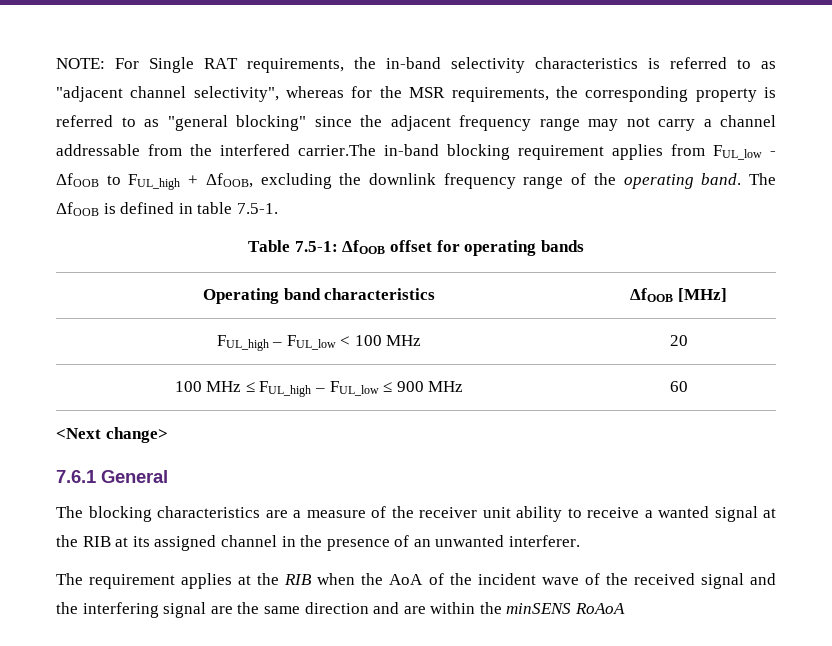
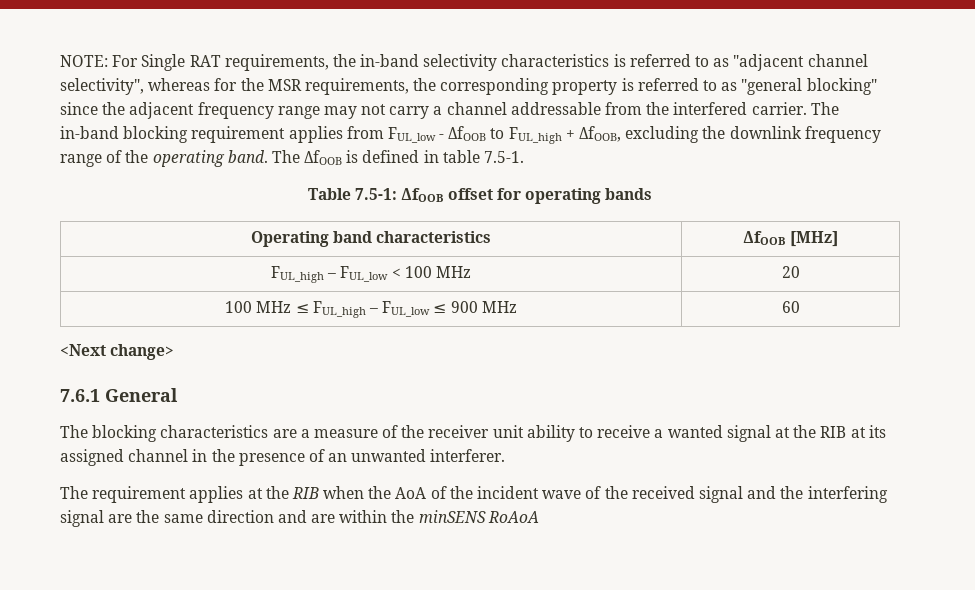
- For Single RAT requirements, the in-band selectivity characteristics is referred to as "adjacent channel selectivity", whereas for the MSR requirements, the corresponding property is referred to as "general blocking" since the adjacent frequency range may not carry a channel addressable from the interfered carrier.The in-band blocking requirement applies from FUL_low - ΔfOOB to FUL_high + ΔfOOB, excluding the downlink frequency range of the operating band.
+ For Single RAT requirements, the in-band selectivity characteristics is referred to as "adjacent channel selectivity", whereas for the MSR requirements, the corresponding property is referred to as "general blocking" since the adjacent frequency range may not carry a channel addressable from the interfered carrier. The in-band blocking requirement applies from FUL_low - ΔfOOB to FUL_high + ΔfOOB, excluding the downlink frequency range of the operating band.

